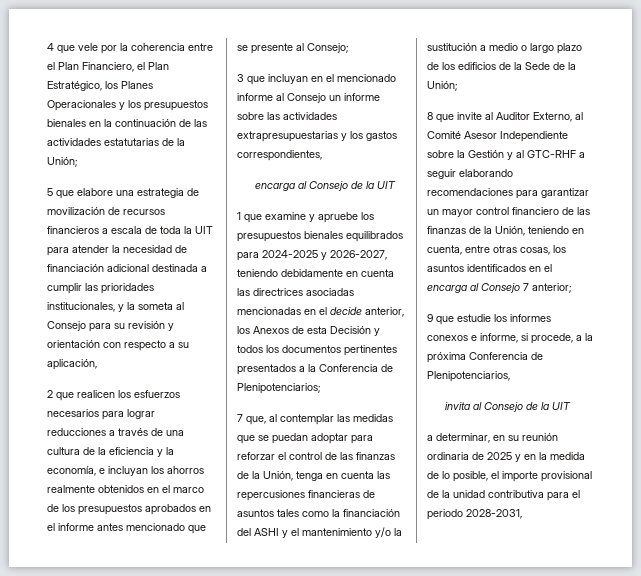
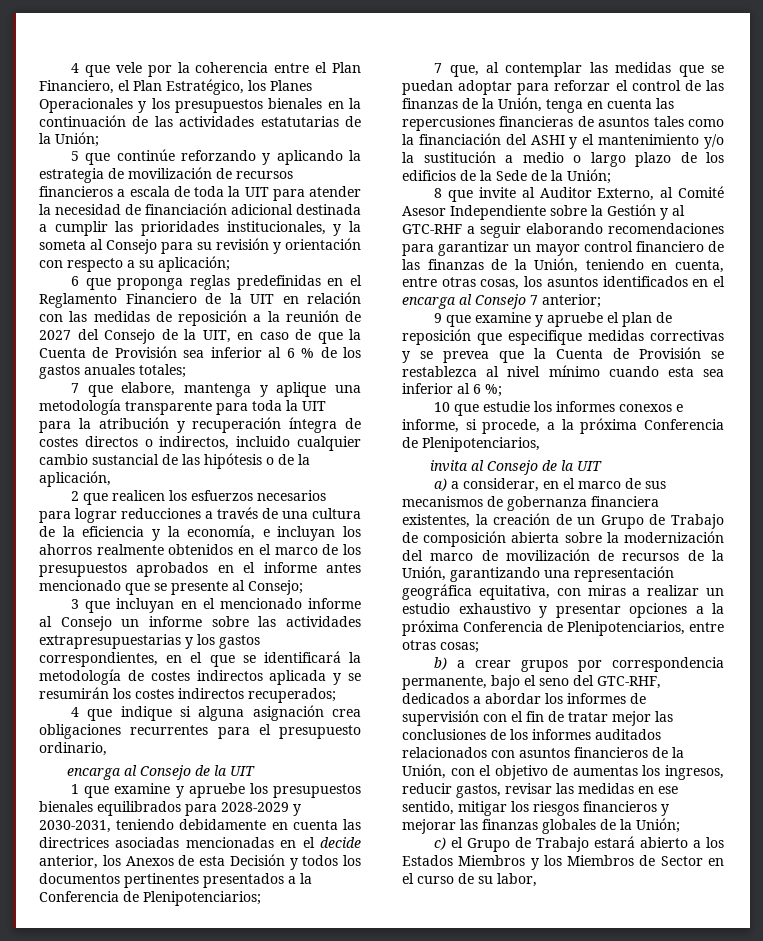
- 5 que elabore una estrategia de movilización de recursos financieros a escala de toda la UIT para atender la necesidad de financiación adicional destinada a cumplir las prioridades institucionales, y la someta al Consejo para su revisión y orientación con respecto a su aplicación,
+ 5 que continúe reforzando y aplicando la estrategia de movilización de recursos financieros a escala de toda la UIT para atender la necesidad de financiación adicional destinada a cumplir las prioridades institucionales, y la someta al Consejo para su revisión y orientación con respecto a su aplicación;
+ 6 que proponga reglas predefinidas en el Reglamento Financiero de la UIT en relación con las medidas de reposición a la reunión de 2027 del Consejo de la UIT, en caso de que la Cuenta de Provisión sea inferior al 6 % de los gastos anuales totales;
+ 7 que elabore, mantenga y aplique una metodología transparente para toda la UIT para la atribución y recuperación íntegra de costes directos o indirectos, incluido cualquier cambio sustancial de las hipótesis o de la aplicación,
- 3 que incluyan en el mencionado informe al Consejo un informe sobre las actividades extrapresupuestarias y los gastos correspondientes,
+ 3 que incluyan en el mencionado informe al Consejo un informe sobre las actividades extrapresupuestarias y los gastos correspondientes, en el que se identificará la metodología de costes indirectos aplicada y se resumirán los costes indirectos recuperados;
+ 4 que indique si alguna asignación crea obligaciones recurrentes para el presupuesto ordinario,
- 1 que examine y apruebe los presupuestos bienales equilibrados para 2024-2025 y 2026-2027, teniendo debidamente en cuenta las directrices asociadas mencionadas en el decide anterior, los Anexos de esta Decisión y todos los documentos pertinentes presentados a la Conferencia de Plenipotenciarios;
+ 1 que examine y apruebe los presupuestos bienales equilibrados para 2028-2029 y 2030-2031, teniendo debidamente en cuenta las directrices asociadas mencionadas en el decide anterior, los Anexos de esta Decisión y todos los documentos pertinentes presentados a la Conferencia de Plenipotenciarios;
- 9 que estudie los informes conexos e informe, si procede, a la próxima Conferencia de Plenipotenciarios,
+ 9 que examine y apruebe el plan de reposición que especifique medidas correctivas y se prevea que la Cuenta de Provisión se restablezca al nivel mínimo cuando esta sea inferior al 6 %;
+ 10 que estudie los informes conexos e informe, si procede, a la próxima Conferencia de Plenipotenciarios,
- a determinar, en su reunión ordinaria de 2025 y en la medida de lo posible, el importe provisional de la unidad contributiva para el periodo 2028-2031,
+ a) a considerar, en el marco de sus mecanismos de gobernanza financiera existentes, la creación de un Grupo de Trabajo de composición abierta sobre la modernización del marco de movilización de recursos de la Unión, garantizando una representación geográfica equitativa, con miras a realizar un estudio exhaustivo y presentar opciones a la próxima Conferencia de Plenipotenciarios, entre otras cosas;
+ b) a crear grupos por correspondencia permanente, bajo el seno del GTC-RHF, dedicados a abordar los informes de supervisión con el fin de tratar mejor las conclusiones de los informes auditados relacionados con asuntos financieros de la Unión, con el objetivo de aumentas los ingresos, reducir gastos, revisar las medidas en ese sentido, mitigar los riesgos financieros y mejorar las finanzas globales de la Unión;
+ c) el Grupo de Trabajo estará abierto a los Estados Miembros y los Miembros de Sector en el curso de su labor,

